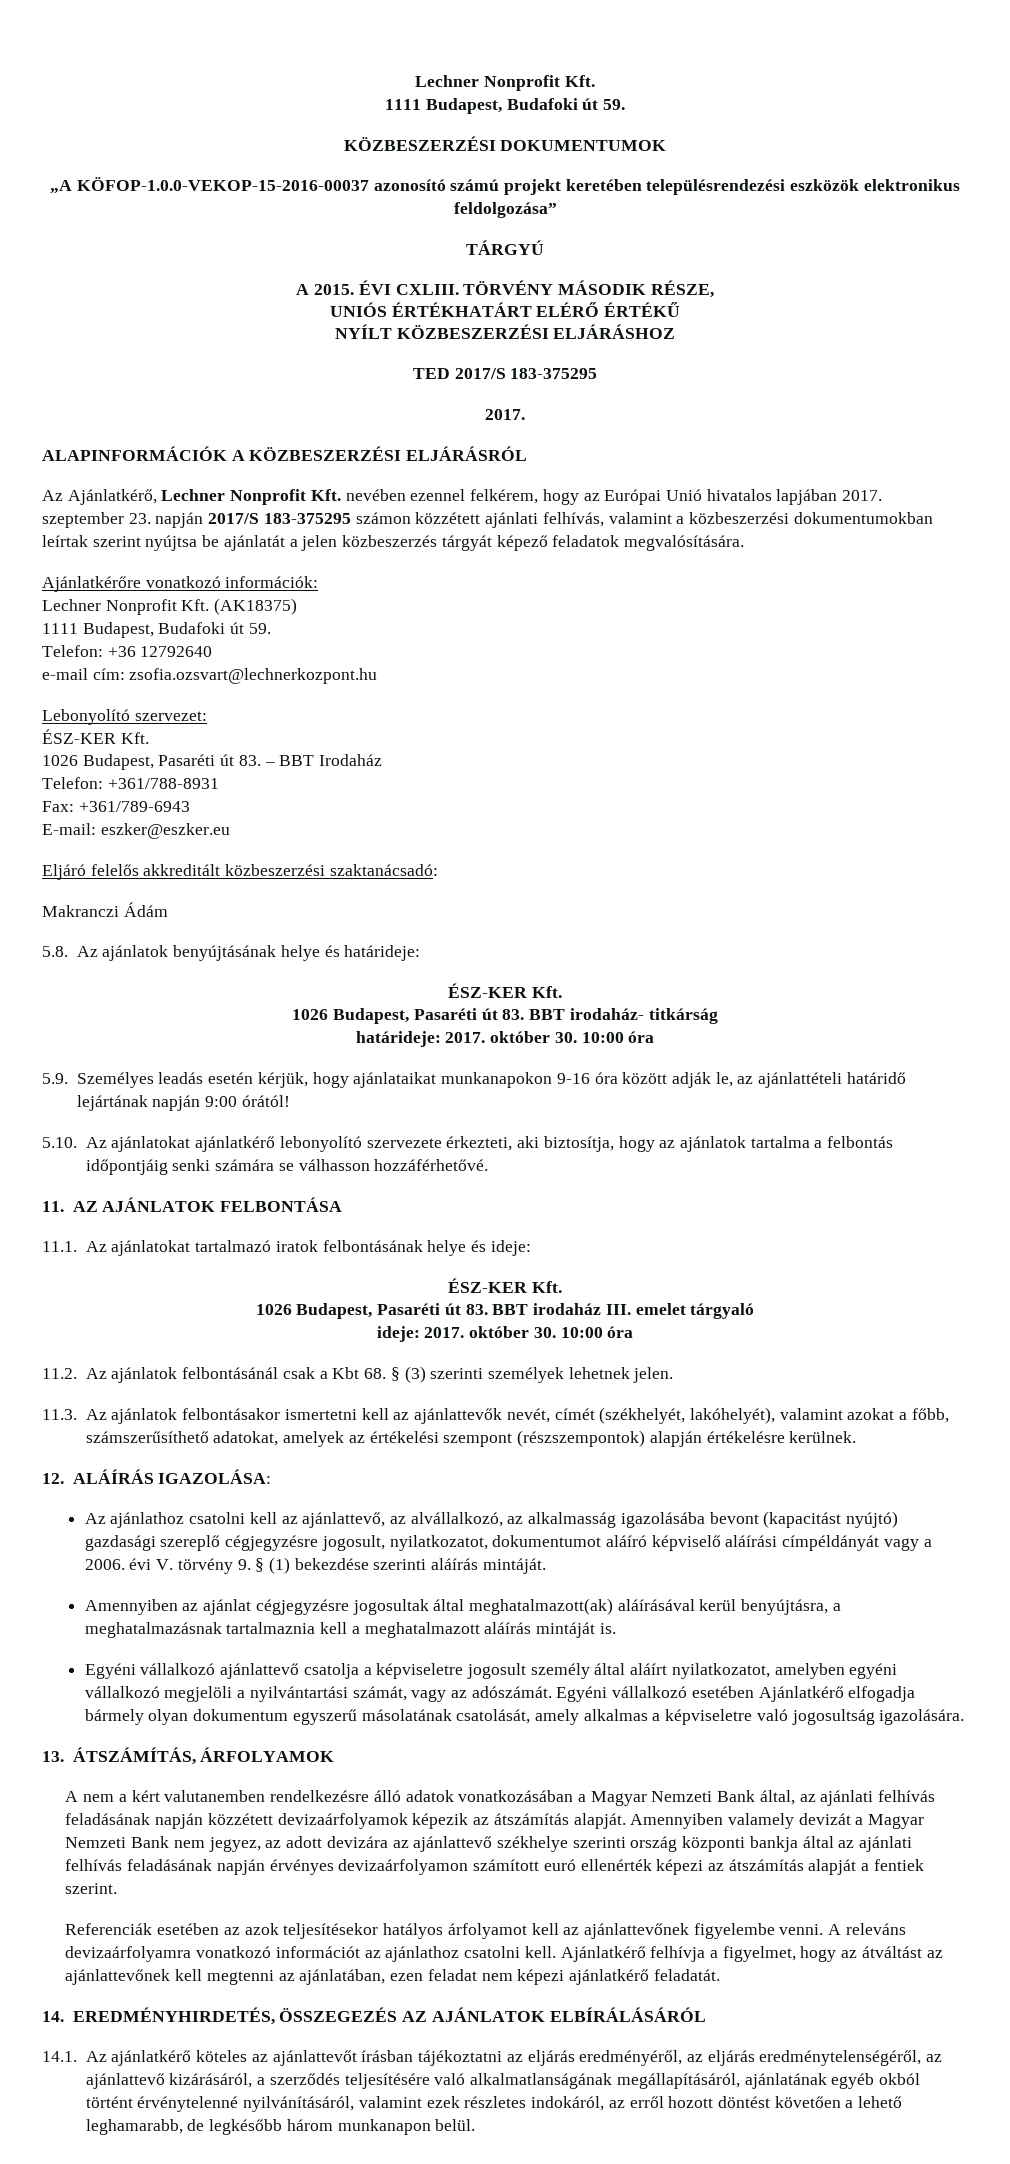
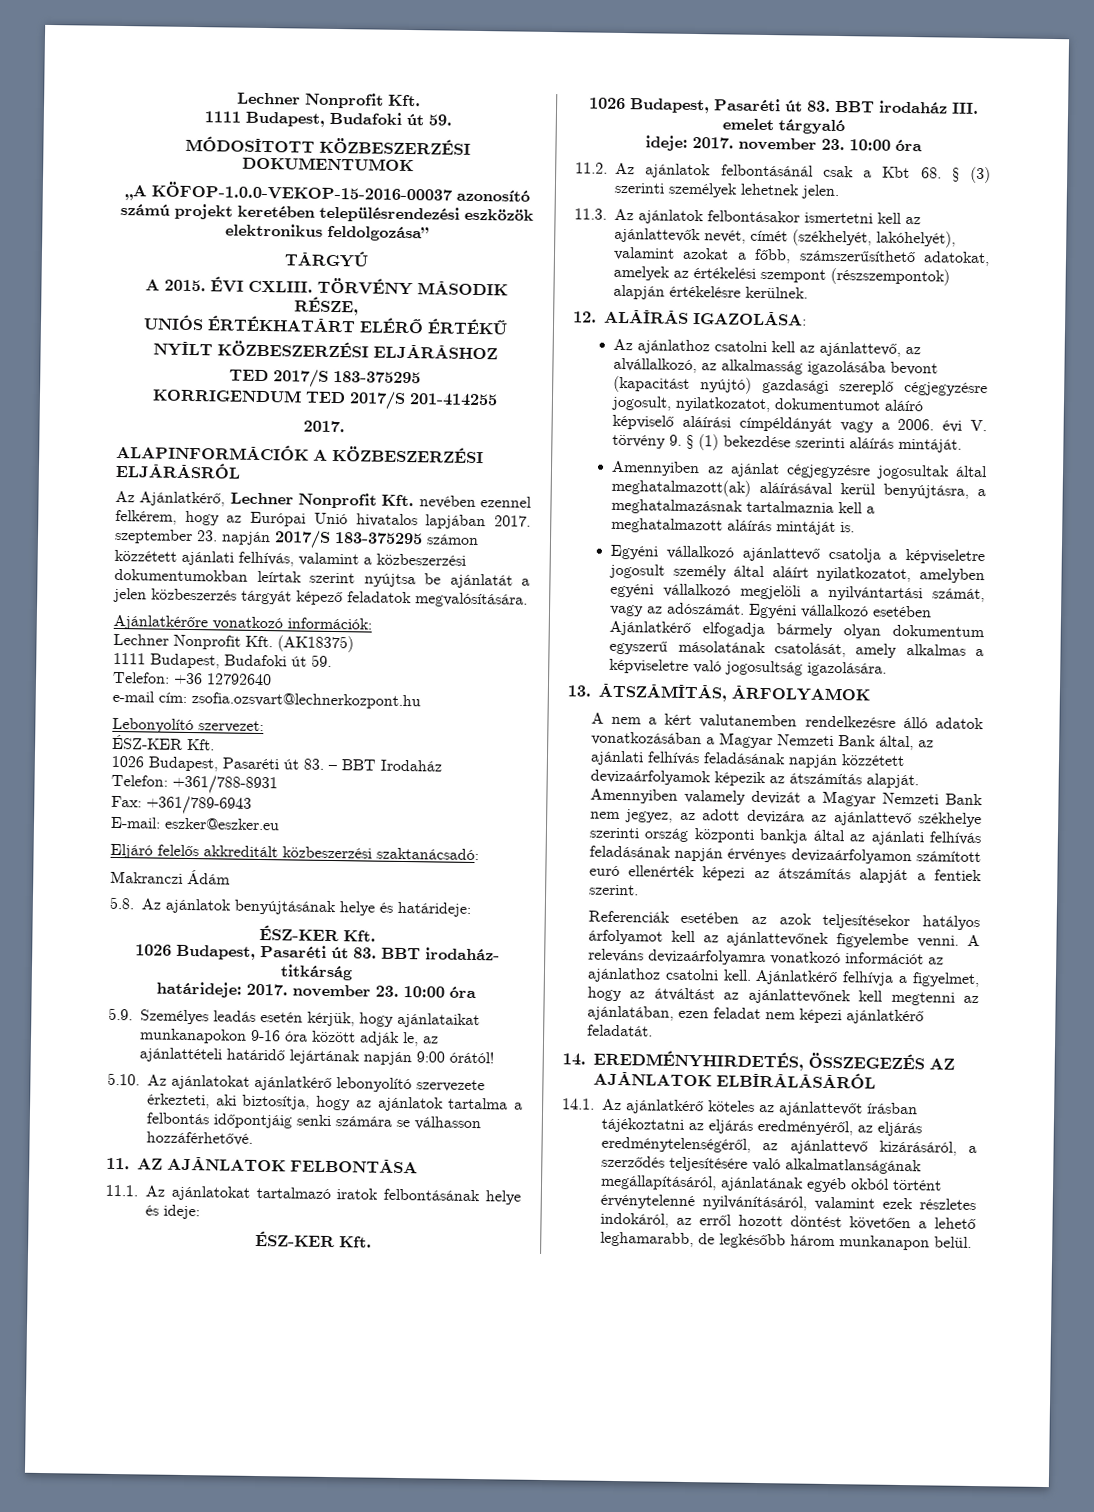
- KÖZBESZERZÉSI DOKUMENTUMOK
+ MÓDOSÍTOTT KÖZBESZERZÉSI DOKUMENTUMOK
+ KORRIGENDUM TED 2017/S 201-414255
- határideje: 2017. október 30. 10:00 óra
+ határideje: 2017. november 23. 10:00 óra
- ideje: 2017. október 30. 10:00 óra
+ ideje: 2017. november 23. 10:00 óra

